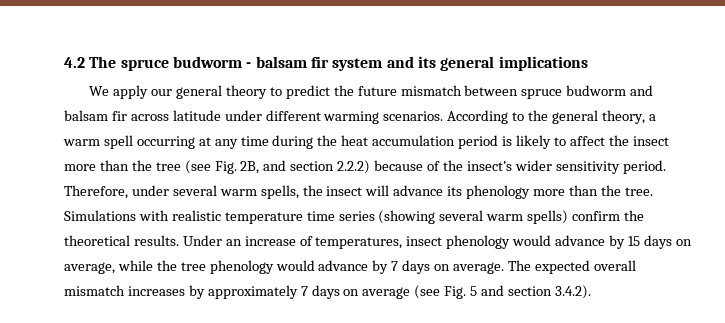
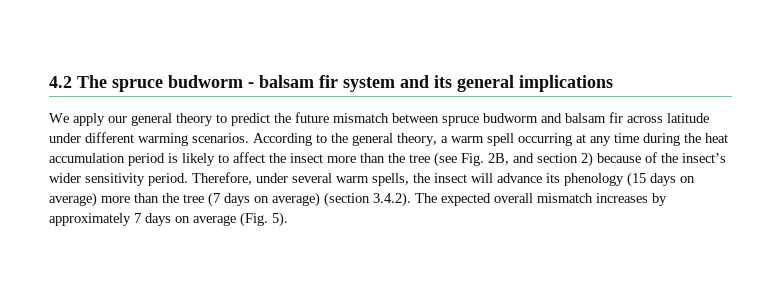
- According to the general theory, a warm spell occurring at any time during the heat accumulation period is likely to affect the insect more than the tree (see Fig. 2B, and section 2.2.2) because of the insect’s wider sensitivity period.
+ According to the general theory, a warm spell occurring at any time during the heat accumulation period is likely to affect the insect more than the tree (see Fig. 2B, and section 2) because of the insect’s wider sensitivity period.
- Therefore, under several warm spells, the insect will advance its phenology more than the tree. Simulations with realistic temperature time series (showing several warm spells) confirm the theoretical results. Under an increase of temperatures, insect phenology would advance by 15 days on average, while the tree phenology would advance by 7 days on average. The expected overall mismatch increases by approximately 7 days on average (see Fig. 5 and section 3.4.2).
+ Therefore, under several warm spells, the insect will advance its phenology (15 days on average) more than the tree (7 days on average) (section 3.4.2). The expected overall mismatch increases by approximately 7 days on average (Fig. 5).

